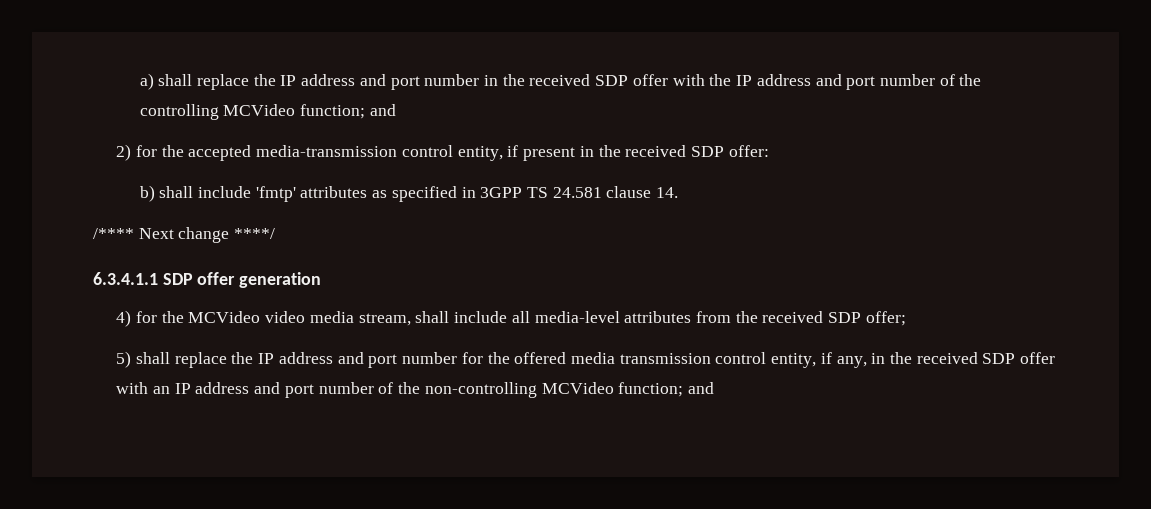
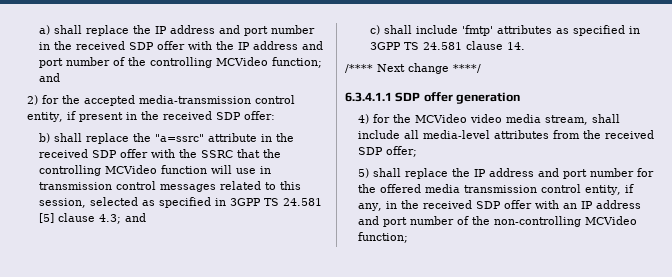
- b) shall include 'fmtp' attributes as specified in 3GPP TS 24.581 clause 14.
+ b) shall replace the "a=ssrc" attribute in the received SDP offer with the SSRC that the controlling MCVideo function will use in transmission control messages related to this session, selected as specified in 3GPP TS 24.581 [5] clause 4.3; and
+ c) shall include 'fmtp' attributes as specified in 3GPP TS 24.581 clause 14.
- 5) shall replace the IP address and port number for the offered media transmission control entity, if any, in the received SDP offer with an IP address and port number of the non-controlling MCVideo function; and
+ 5) shall replace the IP address and port number for the offered media transmission control entity, if any, in the received SDP offer with an IP address and port number of the non-controlling MCVideo function;

